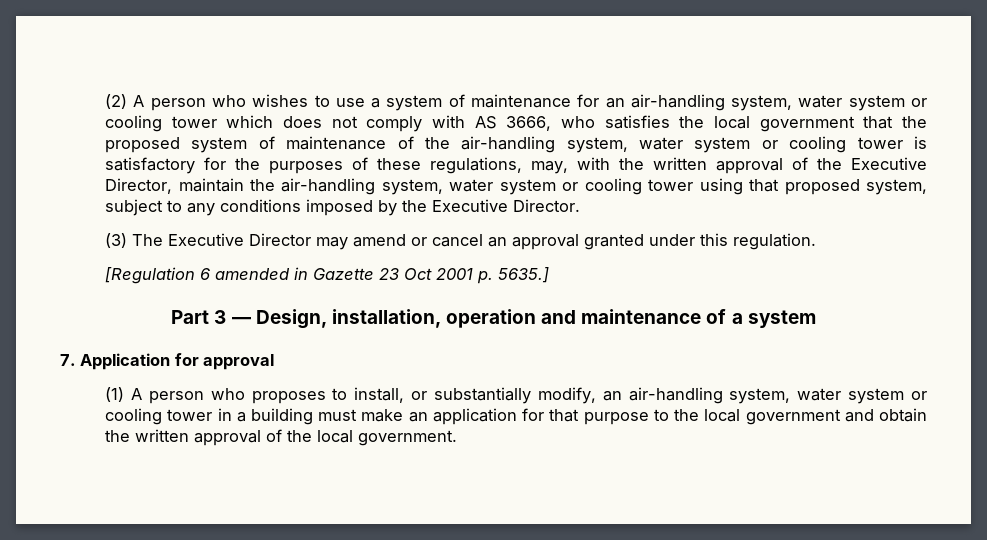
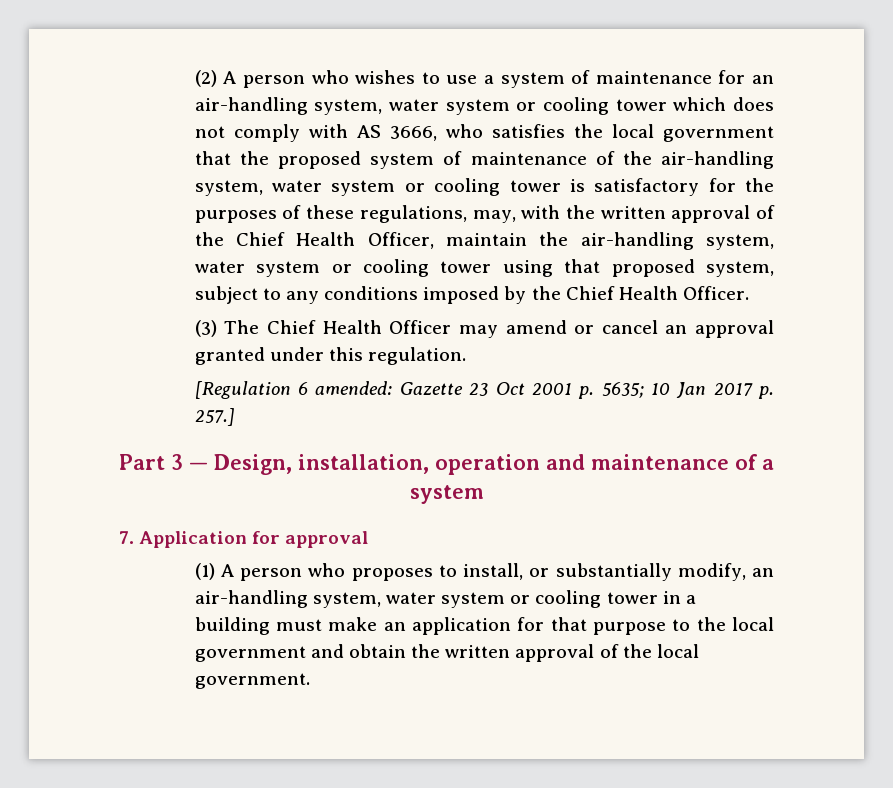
- (2) A person who wishes to use a system of maintenance for an air-handling system, water system or cooling tower which does not comply with AS 3666, who satisfies the local government that the proposed system of maintenance of the air-handling system, water system or cooling tower is satisfactory for the purposes of these regulations, may, with the written approval of the Executive Director, maintain the air-handling system, water system or cooling tower using that proposed system, subject to any conditions imposed by the Executive Director.
+ (2) A person who wishes to use a system of maintenance for an air-handling system, water system or cooling tower which does not comply with AS 3666, who satisfies the local government that the proposed system of maintenance of the air-handling system, water system or cooling tower is satisfactory for the purposes of these regulations, may, with the written approval of the Chief Health Officer, maintain the air-handling system, water system or cooling tower using that proposed system, subject to any conditions imposed by the Chief Health Officer.
- (3) The Executive Director may amend or cancel an approval granted under this regulation.
+ (3) The Chief Health Officer may amend or cancel an approval granted under this regulation.
- [Regulation 6 amended in Gazette 23 Oct 2001 p. 5635.]
+ [Regulation 6 amended: Gazette 23 Oct 2001 p. 5635; 10 Jan 2017 p. 257.]

